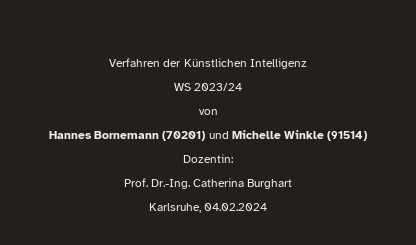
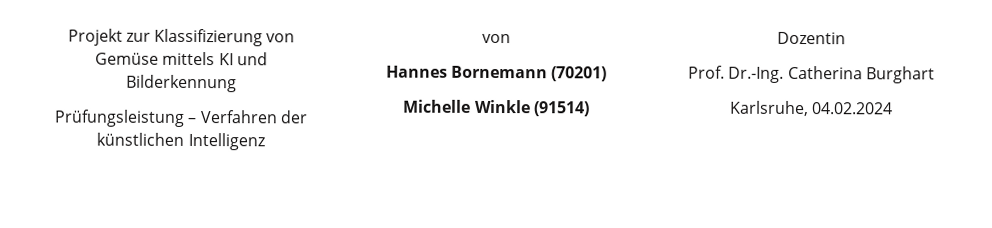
- Verfahren der Künstlichen Intelligenz
+ Projekt zur Klassifizierung von Gemüse mittels KI und Bilderkennung
+ Prüfungsleistung – Verfahren der künstlichen Intelligenz
- WS 2023/24
- Hannes Bornemann (70201) und Michelle Winkle (91514)
+ Hannes Bornemann (70201)
+ Michelle Winkle (91514)
- Dozentin:
+ Dozentin

